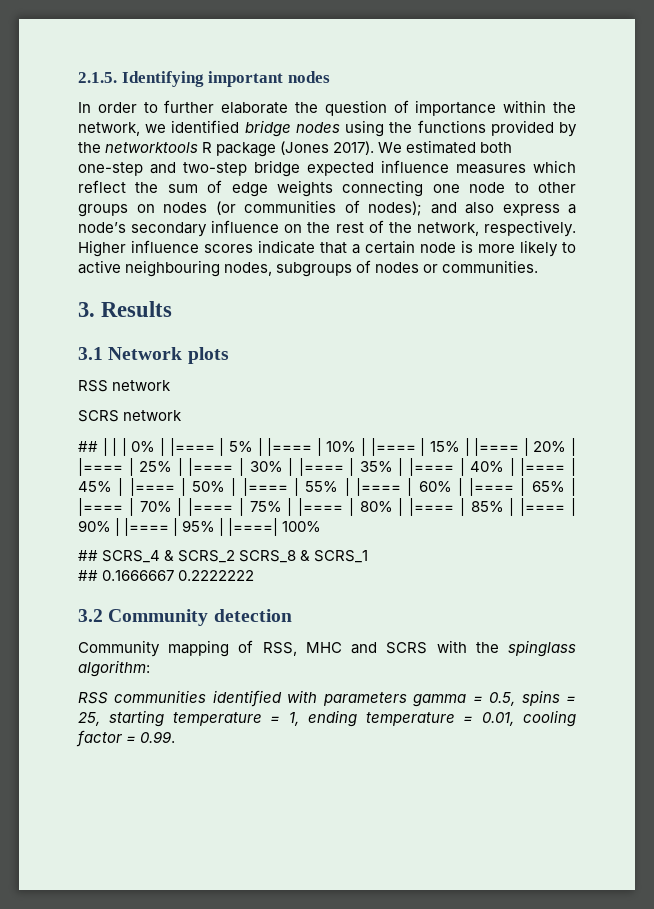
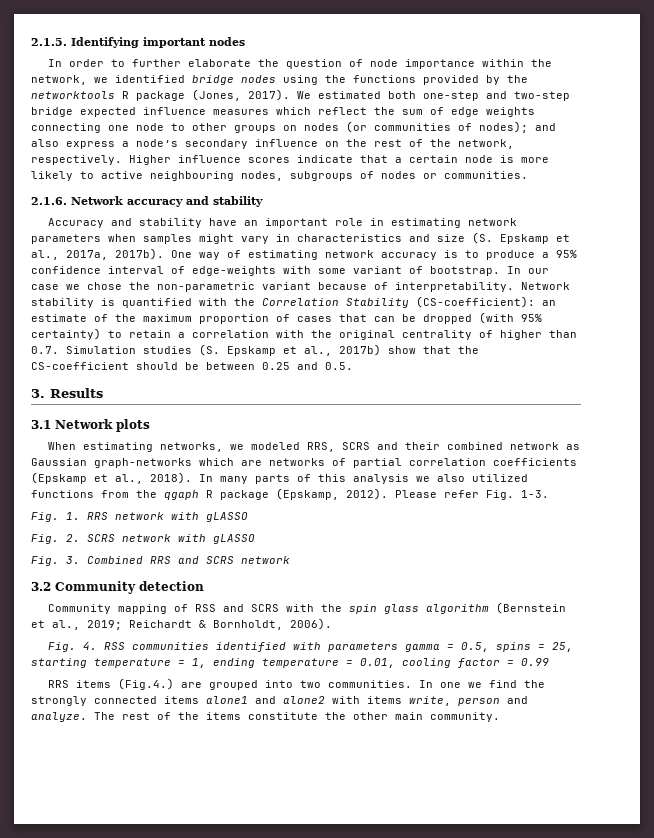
- In order to further elaborate the question of importance within the network, we identified bridge nodes using the functions provided by the networktools R package (Jones 2017).
+ In order to further elaborate the question of node importance within the network, we identified bridge nodes using the functions provided by the networktools R package (Jones, 2017).
+ 2.1.6. Network accuracy and stability
+ Accuracy and stability have an important role in estimating network parameters when samples might vary in characteristics and size (S. Epskamp et al., 2017a, 2017b). One way of estimating network accuracy is to produce a 95% confidence interval of edge-weights with some variant of bootstrap. In our case we chose the non-parametric variant because of interpretability. Network stability is quantified with the Correlation Stability (CS-coefficient): an estimate of the maximum proportion of cases that can be dropped (with 95% certainty) to retain a correlation with the original centrality of higher than 0.7. Simulation studies (S. Epskamp et al., 2017b) show that the CS-coefficient should be between 0.25 and 0.5.
- RSS network
- SCRS network
- ## | | | 0% | |==== | 5% | |==== | 10% | |==== | 15% | |==== | 20% | |==== | 25% | |==== | 30% | |==== | 35% | |==== | 40% | |==== | 45% | |==== | 50% | |==== | 55% | |==== | 60% | |==== | 65% | |==== | 70% | |==== | 75% | |==== | 80% | |==== | 85% | |==== | 90% | |==== | 95% | |====| 100%
- ## SCRS_4 & SCRS_2 SCRS_8 & SCRS_1
- ## 0.1666667 0.2222222
+ When estimating networks, we modeled RRS, SCRS and their combined network as Gaussian graph-networks which are networks of partial correlation coefficients (Epskamp et al., 2018). In many parts of this analysis we also utilized functions from the qgaph R package (Epskamp, 2012). Please refer Fig. 1-3.
+ Fig. 1. RRS network with gLASSO
+ Fig. 2. SCRS network with gLASSO
+ Fig. 3. Combined RRS and SCRS network
- Community mapping of RSS, MHC and SCRS with the spinglass algorithm:
- RSS communities identified with parameters gamma = 0.5, spins = 25, starting temperature = 1, ending temperature = 0.01, cooling factor = 0.99.
+ Community mapping of RSS and SCRS with the spin glass algorithm (Bernstein et al., 2019; Reichardt & Bornholdt, 2006).
+ Fig. 4. RSS communities identified with parameters gamma = 0.5, spins = 25, starting temperature = 1, ending temperature = 0.01, cooling factor = 0.99
+ RRS items (Fig.4.) are grouped into two communities. In one we find the strongly connected items alone1 and alone2 with items write, person and analyze. The rest of the items constitute the other main community.

